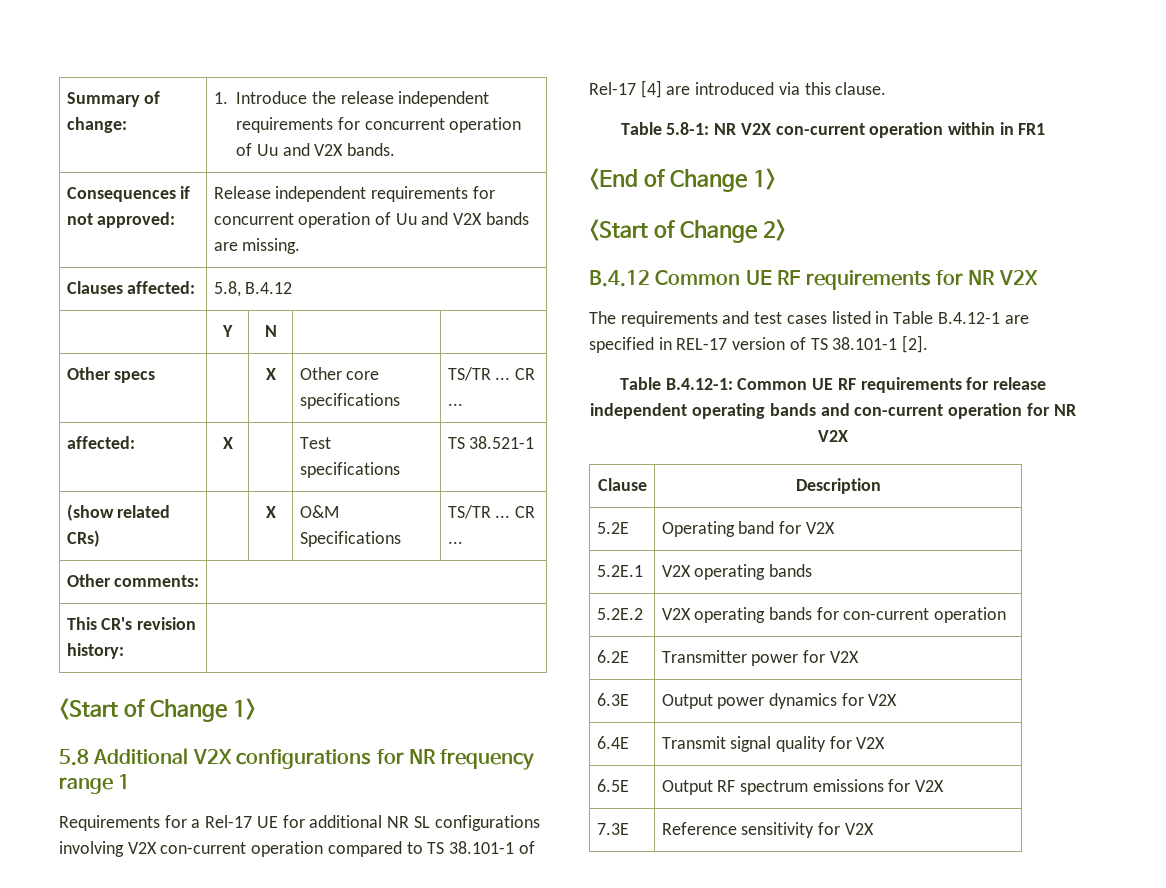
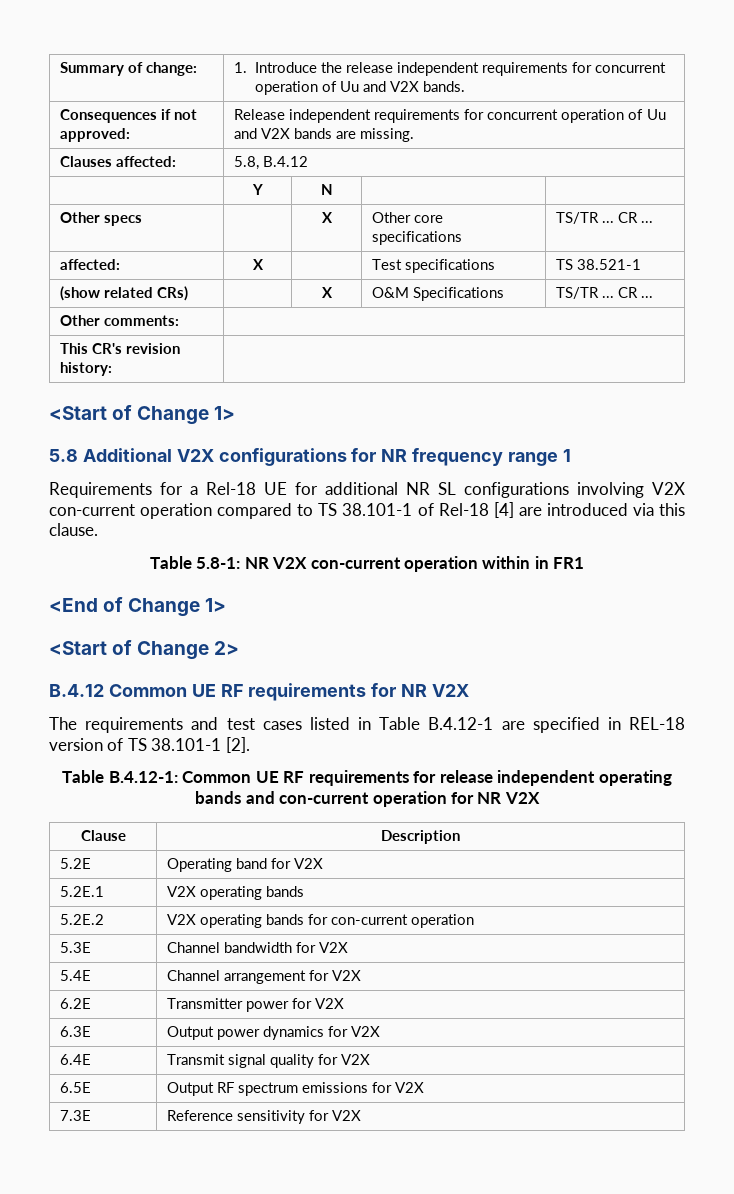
- Requirements for a Rel-17 UE for additional NR SL configurations involving V2X con-current operation compared to TS 38.101-1 of Rel-17 [4] are introduced via this clause.
+ Requirements for a Rel-18 UE for additional NR SL configurations involving V2X con-current operation compared to TS 38.101-1 of Rel-18 [4] are introduced via this clause.
- The requirements and test cases listed in Table B.4.12-1 are specified in REL-17 version of TS 38.101-1 [2].
+ The requirements and test cases listed in Table B.4.12-1 are specified in REL-18 version of TS 38.101-1 [2].
+ 5.3E | Channel bandwidth for V2X
+ 5.4E | Channel arrangement for V2X

